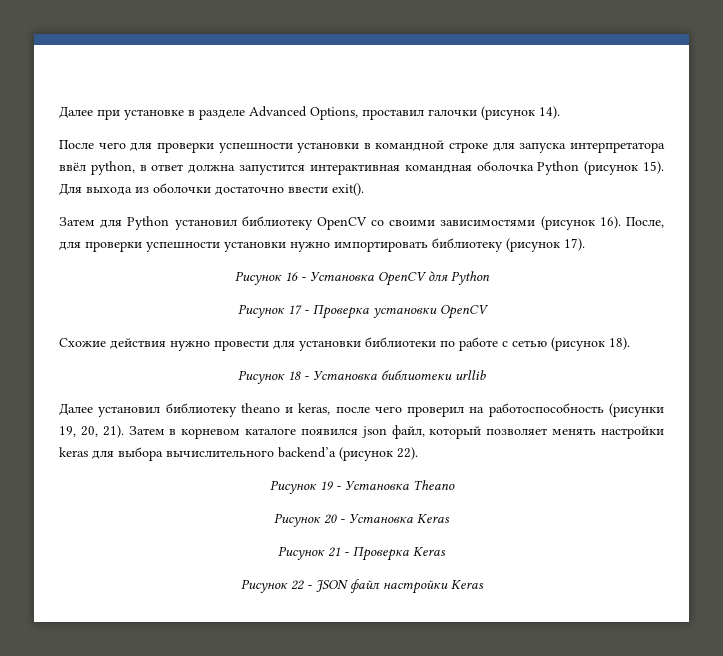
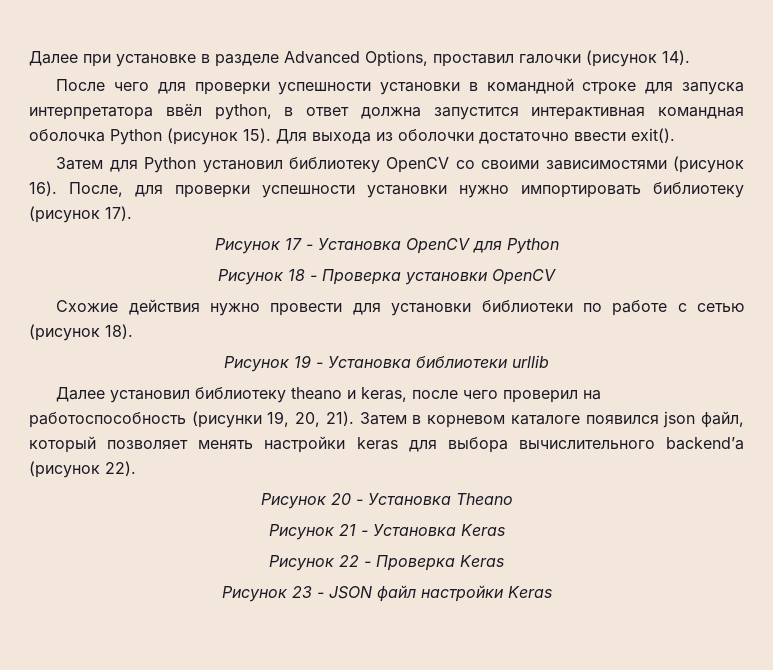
- Рисунок 16 - Установка OpenCV для Python
+ Рисунок 17 - Установка OpenCV для Python
- Рисунок 17 - Проверка установки OpenCV
+ Рисунок 18 - Проверка установки OpenCV
- Рисунок 18 - Установка библиотеки urllib
+ Рисунок 19 - Установка библиотеки urllib
- Рисунок 19 - Установка Theano
+ Рисунок 20 - Установка Theano
- Рисунок 20 - Установка Keras
+ Рисунок 21 - Установка Keras
- Рисунок 21 - Проверка Keras
+ Рисунок 22 - Проверка Keras
- Рисунок 22 - JSON файл наcтройки Keras
+ Рисунок 23 - JSON файл наcтройки Keras

